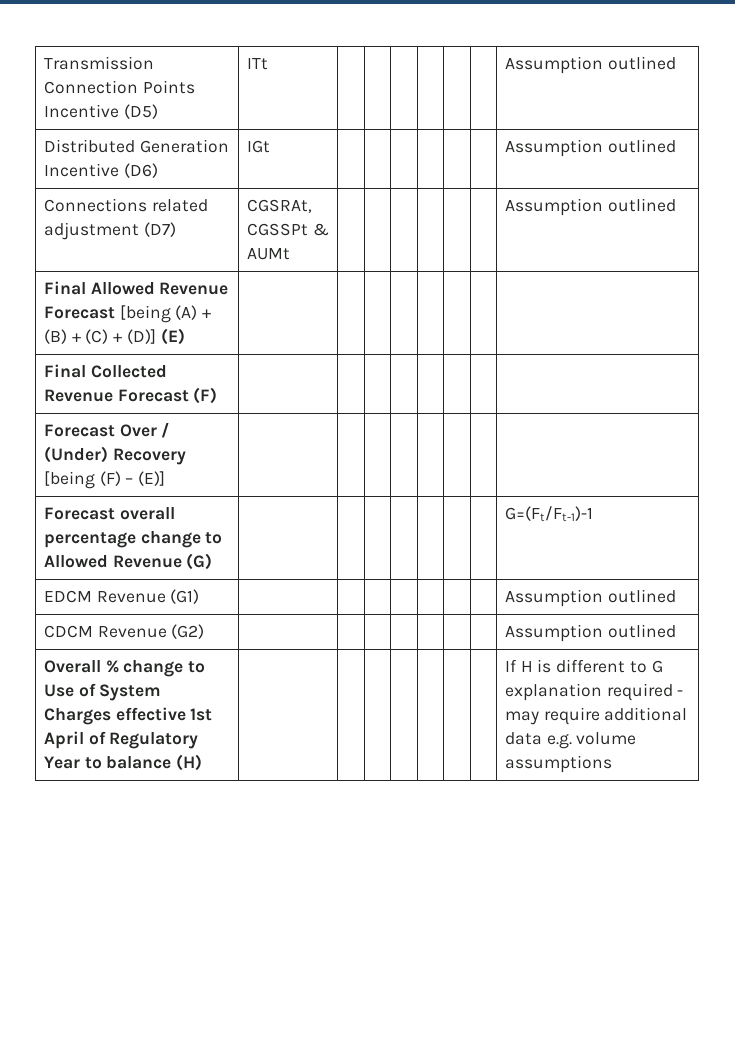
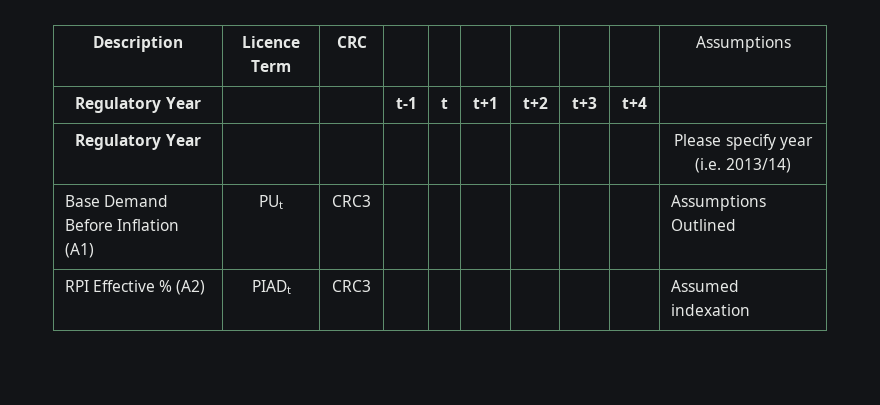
- Transmission Connection Points Incentive (D5) | ITt | | | | | | | Assumption outlined
- Distributed Generation Incentive (D6) | IGt | | | | | | | Assumption outlined
- Connections related adjustment (D7) | CGSRAt, CGSSPt & AUMt | | | | | | | Assumption outlined
- Final Allowed Revenue Forecast [being (A) + (B) + (C) + (D)] (E) | | | | | | | |
- Final Collected Revenue Forecast (F) | | | | | | | |
- Forecast Over / (Under) Recovery [being (F) – (E)] | | | | | | | |
- Forecast overall percentage change to Allowed Revenue (G) | | | | | | | | G=(Ft/Ft-1)-1
- EDCM Revenue (G1) | | | | | | | | Assumption outlined
- CDCM Revenue (G2) | | | | | | | | Assumption outlined
- Overall % change to Use of System Charges effective 1st April of Regulatory Year to balance (H) | | | | | | | | If H is different to G explanation required - may require additional data e.g. volume assumptions
+ Description | Licence Term | CRC | | | | | | | Assumptions
+ Regulatory Year | | | t-1 | t | t+1 | t+2 | t+3 | t+4 |
+ Regulatory Year | | | | | | | | | Please specify year (i.e. 2013/14)
+ Base Demand Before Inflation (A1) | PUt | CRC3 | | | | | | | Assumptions Outlined
+ RPI Effective % (A2) | PIADt | CRC3 | | | | | | | Assumed indexation

